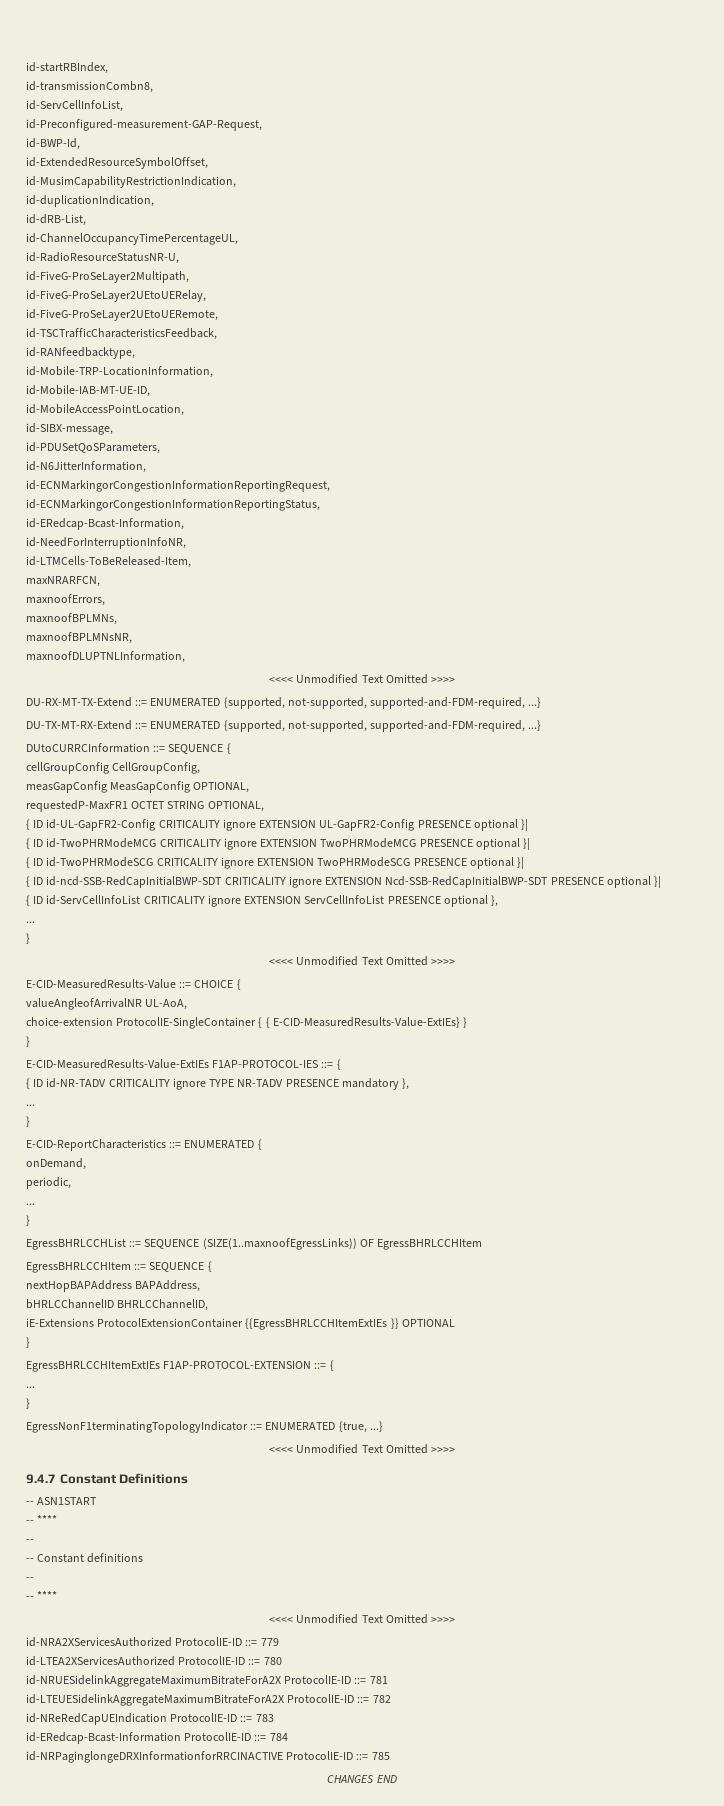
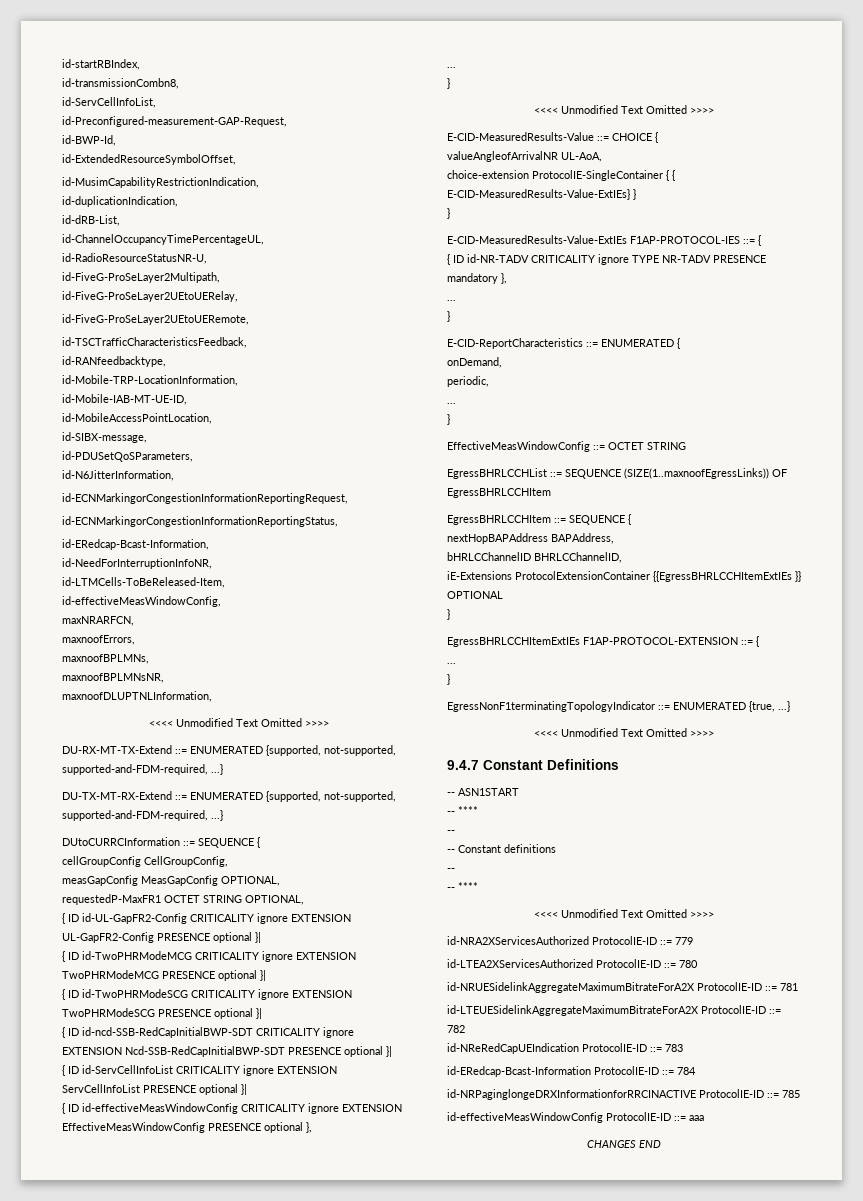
+ id-effectiveMeasWindowConfig,
- { ID id-ServCellInfoList CRITICALITY ignore EXTENSION ServCellInfoList PRESENCE optional },
+ { ID id-ServCellInfoList CRITICALITY ignore EXTENSION ServCellInfoList PRESENCE optional }|
+ { ID id-effectiveMeasWindowConfig CRITICALITY ignore EXTENSION EffectiveMeasWindowConfig PRESENCE optional },
+ EffectiveMeasWindowConfig ::= OCTET STRING
+ id-effectiveMeasWindowConfig ProtocolIE-ID ::= aaa

